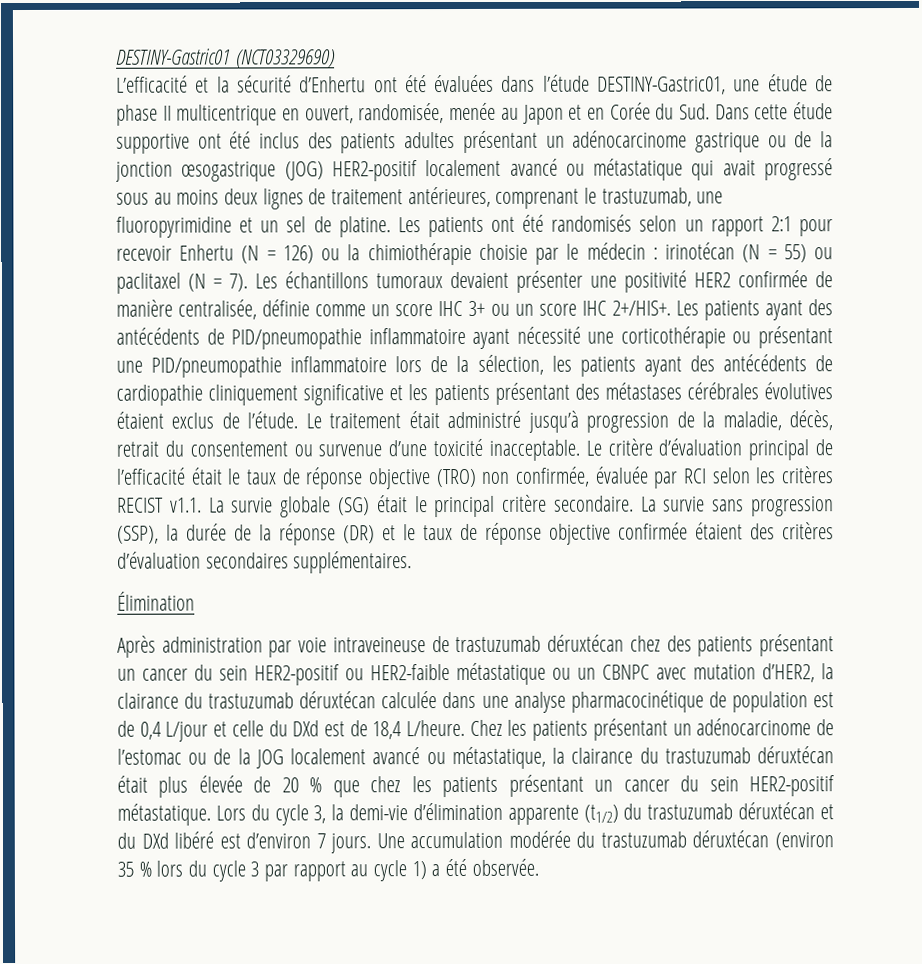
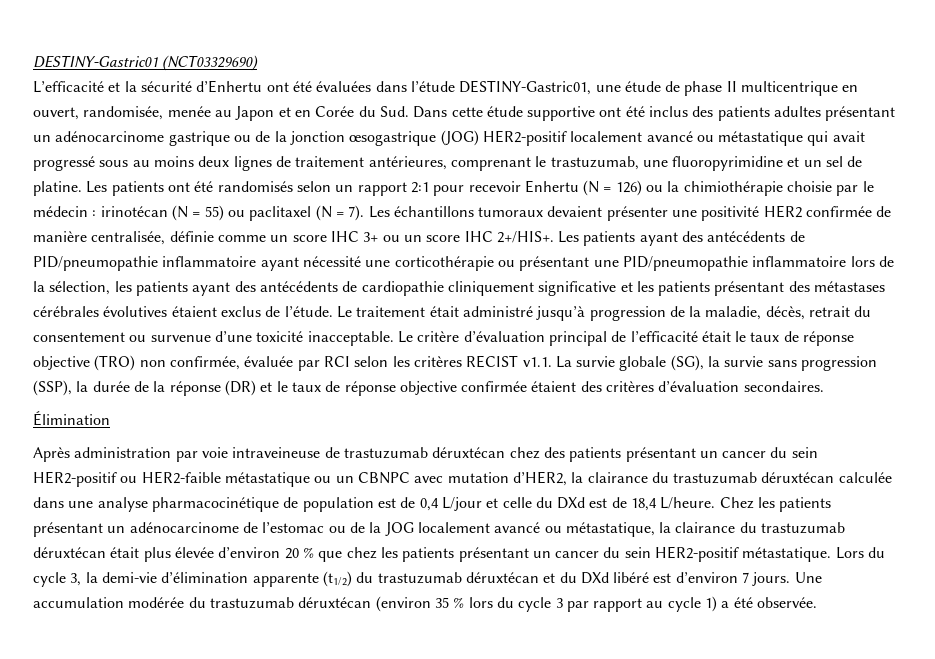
- Le critère d’évaluation principal de l’efficacité était le taux de réponse objective (TRO) non confirmée, évaluée par RCI selon les critères RECIST v1.1. La survie globale (SG) était le principal critère secondaire. La survie sans progression (SSP), la durée de la réponse (DR) et le taux de réponse objective confirmée étaient des critères d’évaluation secondaires supplémentaires.
+ Le critère d’évaluation principal de l’efficacité était le taux de réponse objective (TRO) non confirmée, évaluée par RCI selon les critères RECIST v1.1. La survie globale (SG), la survie sans progression (SSP), la durée de la réponse (DR) et le taux de réponse objective confirmée étaient des critères d’évaluation secondaires.
- Chez les patients présentant un adénocarcinome de l’estomac ou de la JOG localement avancé ou métastatique, la clairance du trastuzumab déruxtécan était plus élevée de 20 % que chez les patients présentant un cancer du sein HER2-positif métastatique.
+ Chez les patients présentant un adénocarcinome de l’estomac ou de la JOG localement avancé ou métastatique, la clairance du trastuzumab déruxtécan était plus élevée d’environ 20 % que chez les patients présentant un cancer du sein HER2-positif métastatique.

